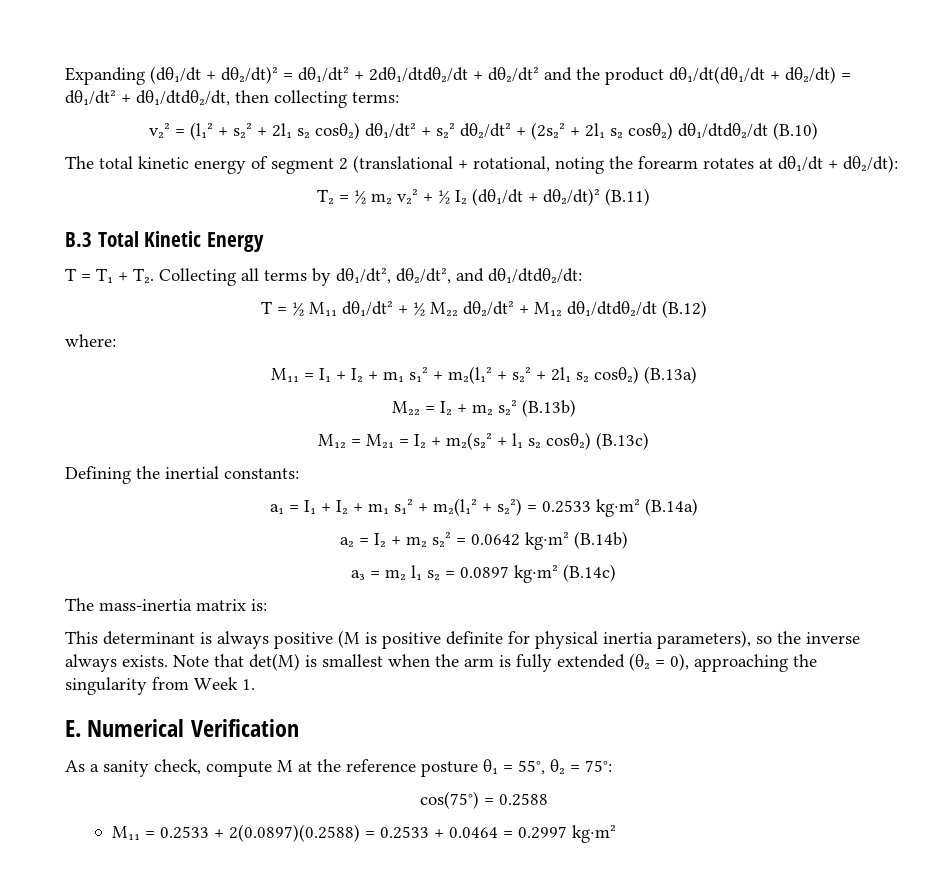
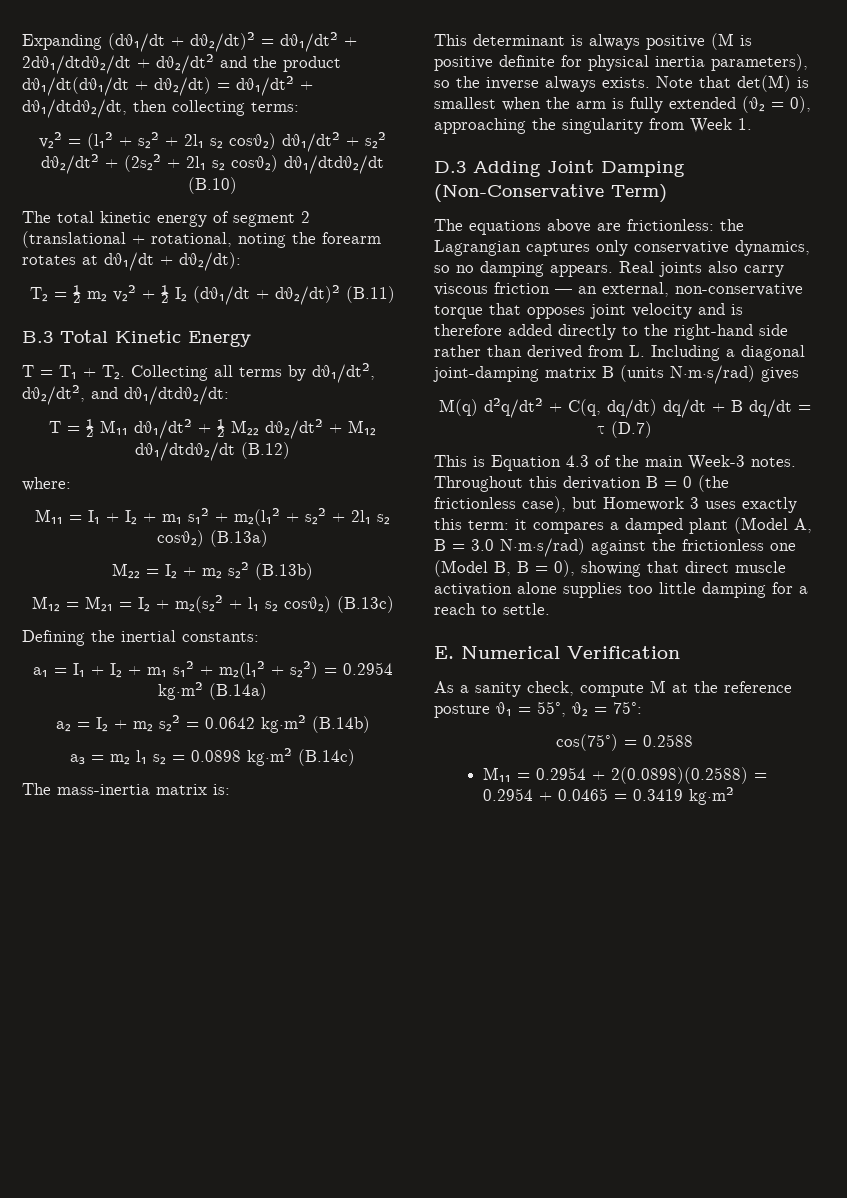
- a₁ = I₁ + I₂ + m₁ s₁² + m₂(l₁² + s₂²) = 0.2533 kg·m² (B.14a)
+ a₁ = I₁ + I₂ + m₁ s₁² + m₂(l₁² + s₂²) = 0.2954 kg·m² (B.14a)
- a₃ = m₂ l₁ s₂ = 0.0897 kg·m² (B.14c)
+ a₃ = m₂ l₁ s₂ = 0.0898 kg·m² (B.14c)
+ D.3 Adding Joint Damping (Non-Conservative Term)
+ The equations above are frictionless: the Lagrangian captures only conservative dynamics, so no damping appears. Real joints also carry viscous friction — an external, non-conservative torque that opposes joint velocity and is therefore added directly to the right-hand side rather than derived from L. Including a diagonal joint-damping matrix B (units N·m·s/rad) gives
+ M(q) d²q/dt² + C(q, dq/dt) dq/dt + B dq/dt = τ (D.7)
+ This is Equation 4.3 of the main Week-3 notes. Throughout this derivation B = 0 (the frictionless case), but Homework 3 uses exactly this term: it compares a damped plant (Model A, B = 3.0 N·m·s/rad) against the frictionless one (Model B, B = 0), showing that direct muscle activation alone supplies too little damping for a reach to settle.
- M₁₁ = 0.2533 + 2(0.0897)(0.2588) = 0.2533 + 0.0464 = 0.2997 kg·m²
+ M₁₁ = 0.2954 + 2(0.0898)(0.2588) = 0.2954 + 0.0465 = 0.3419 kg·m²

